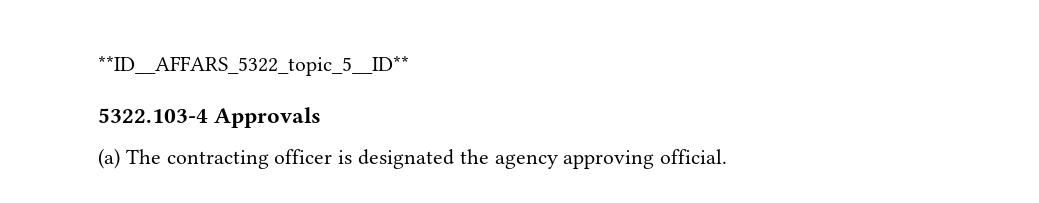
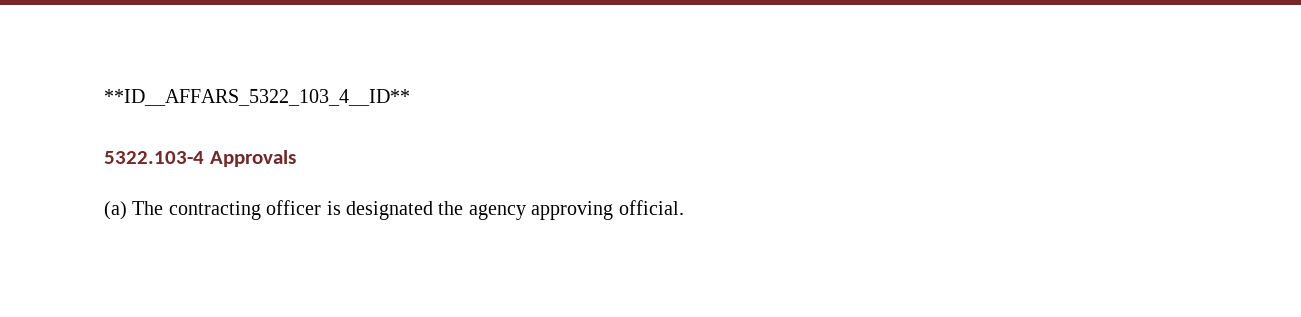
- **ID__AFFARS_5322_topic_5__ID**
+ **ID__AFFARS_5322_103_4__ID**

